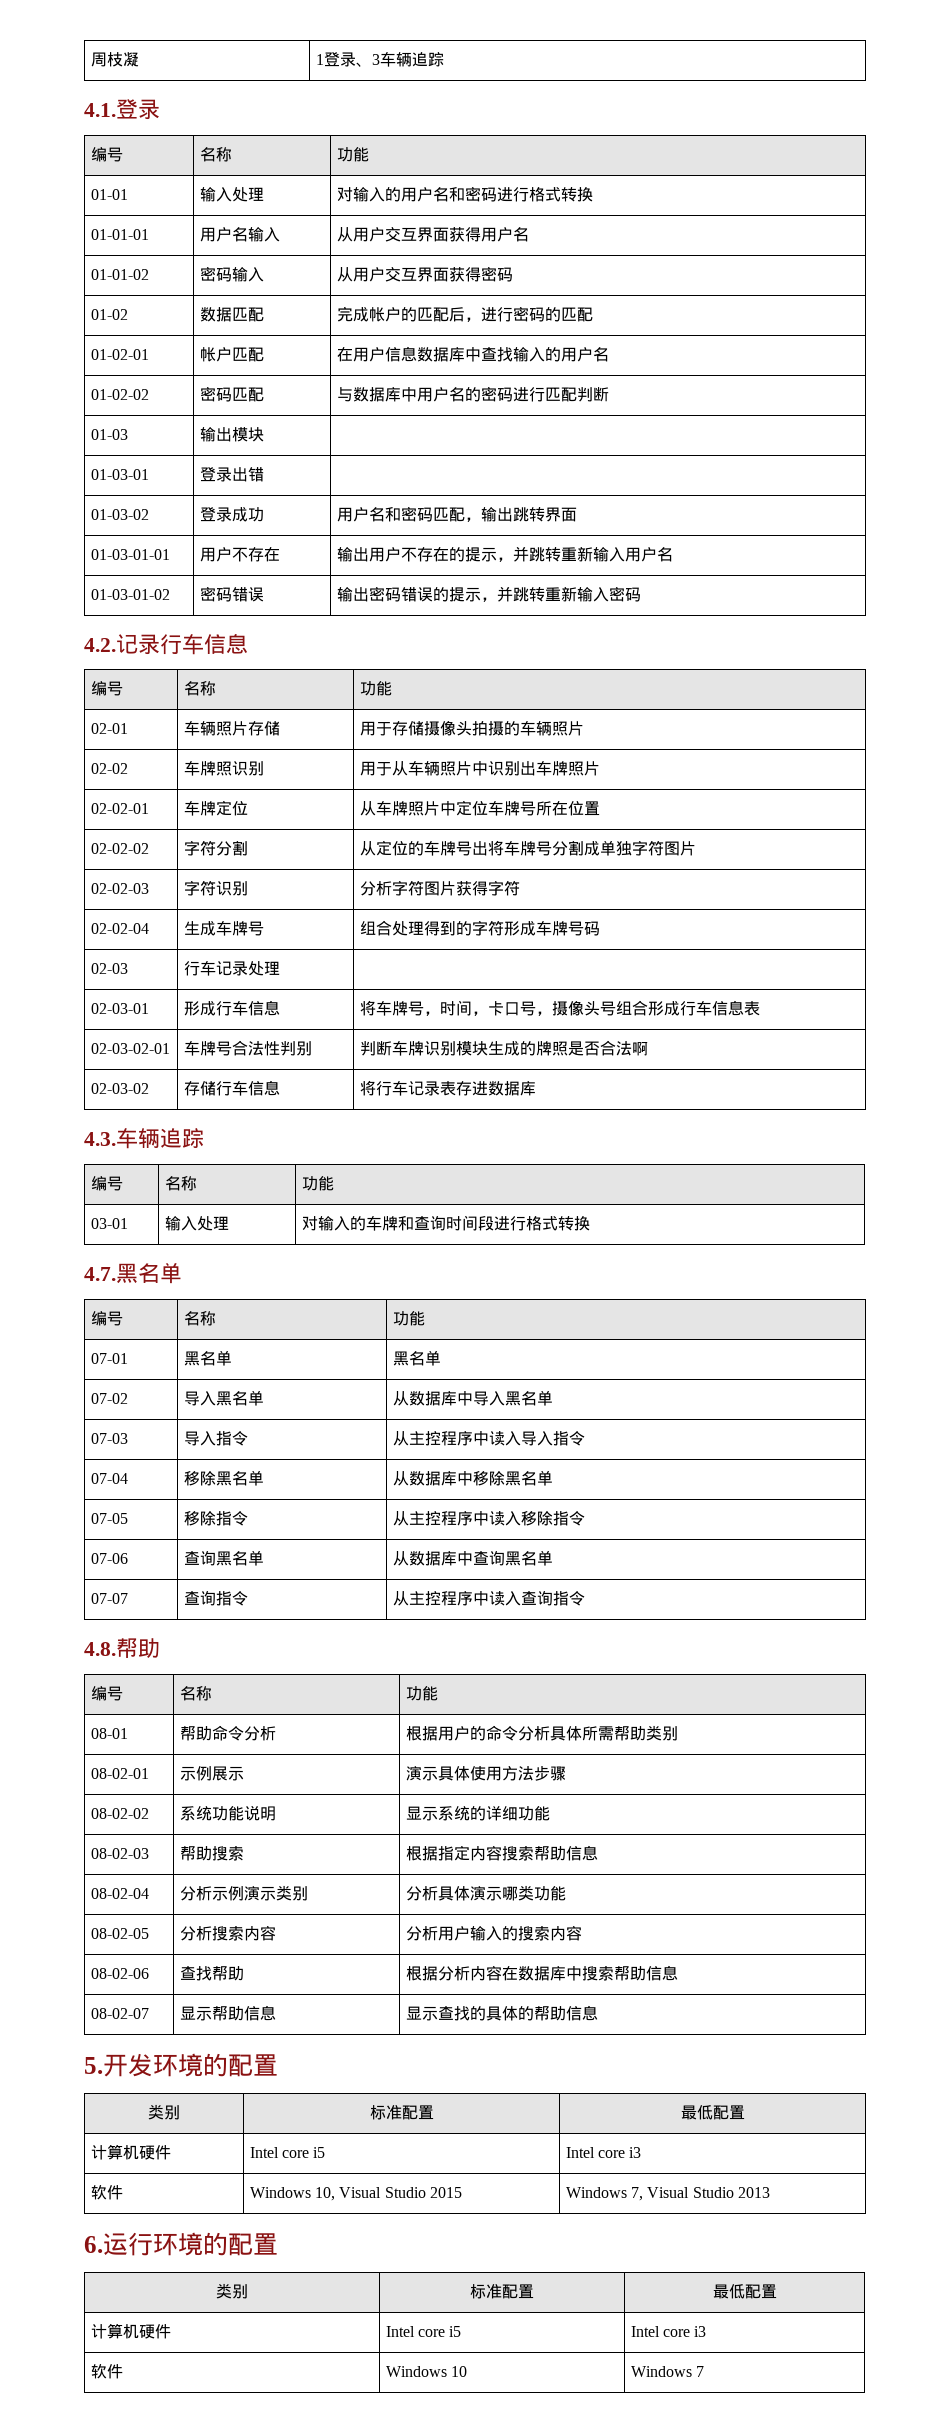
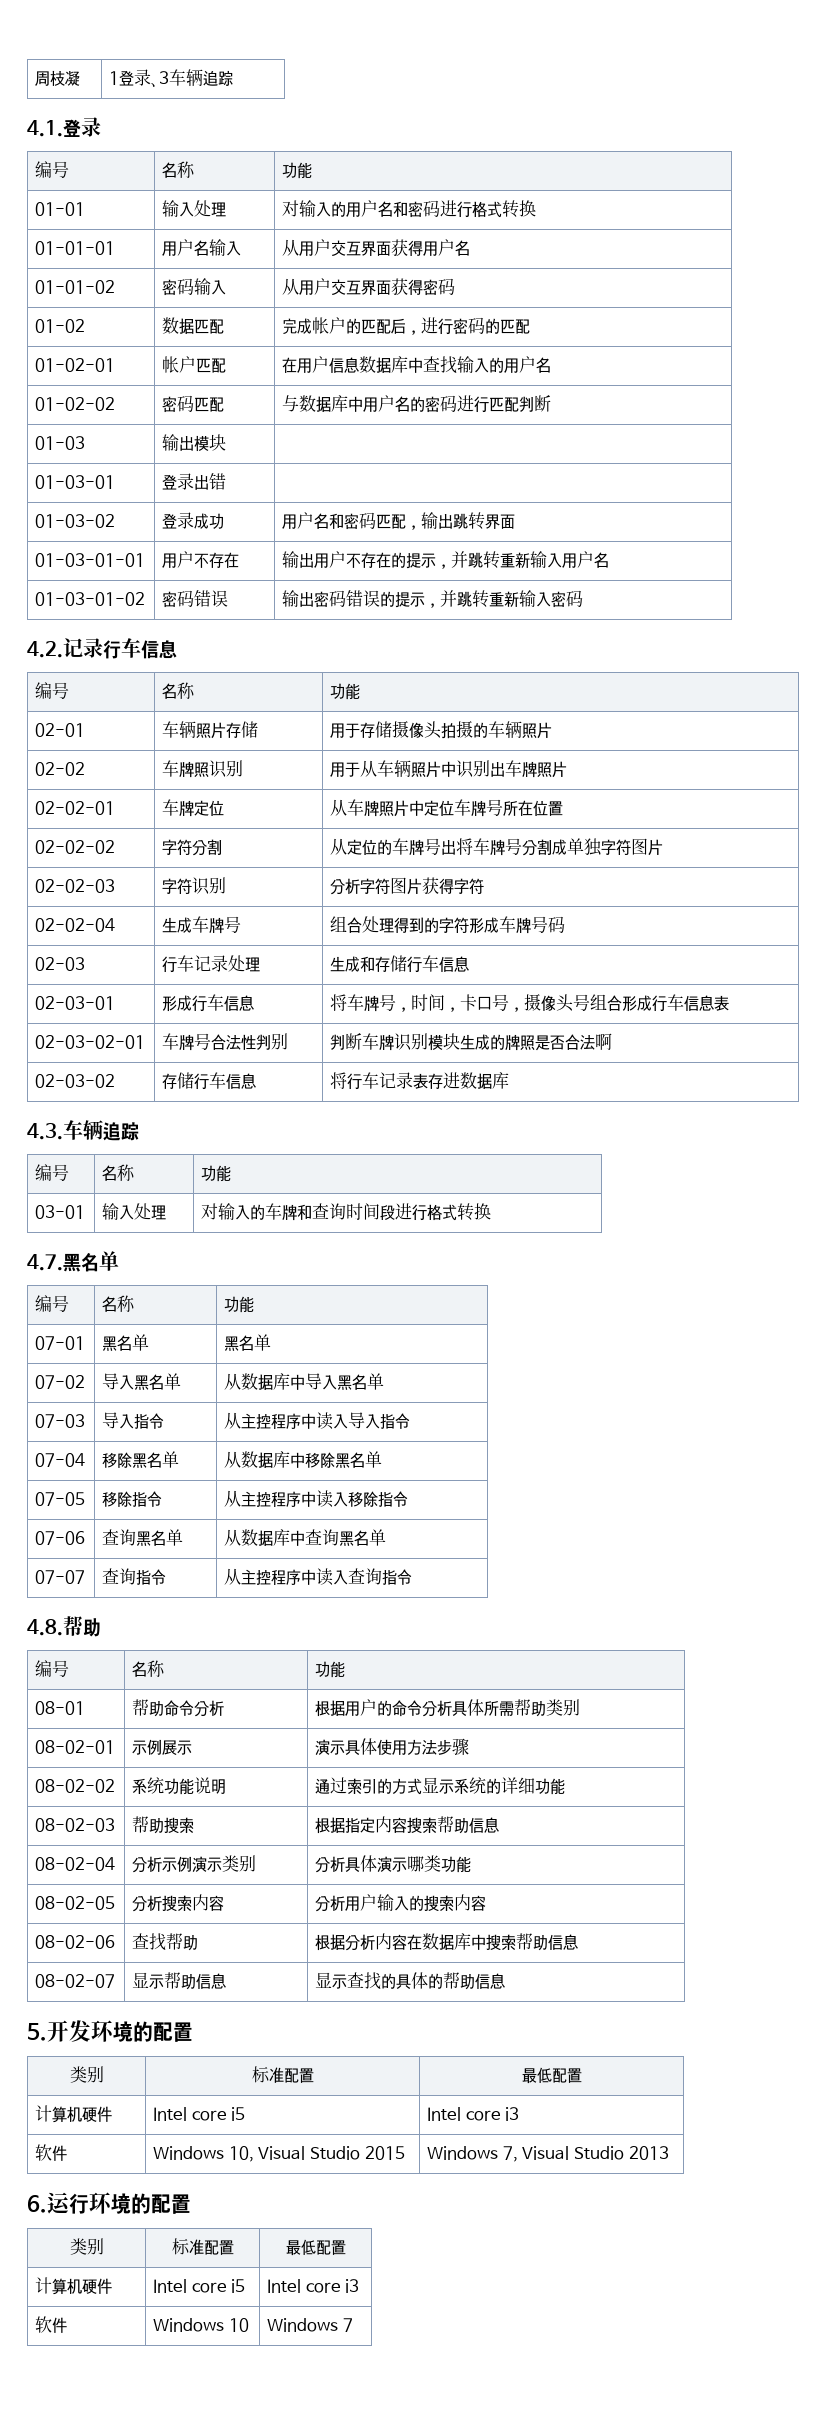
- 02-03 | 行车记录处理 |
+ 02-03 | 行车记录处理 | 生成和存储行车信息
- 08-02-02 | 系统功能说明 | 显示系统的详细功能
+ 08-02-02 | 系统功能说明 | 通过索引的方式显示系统的详细功能

